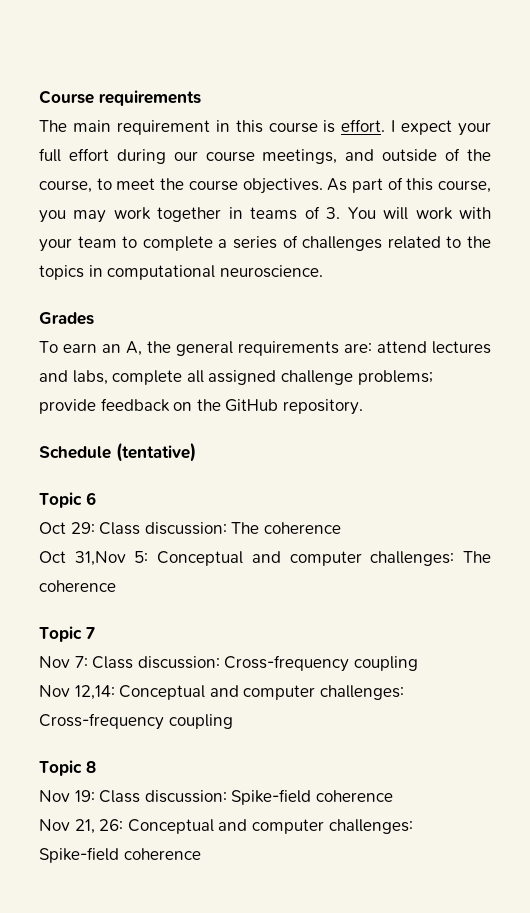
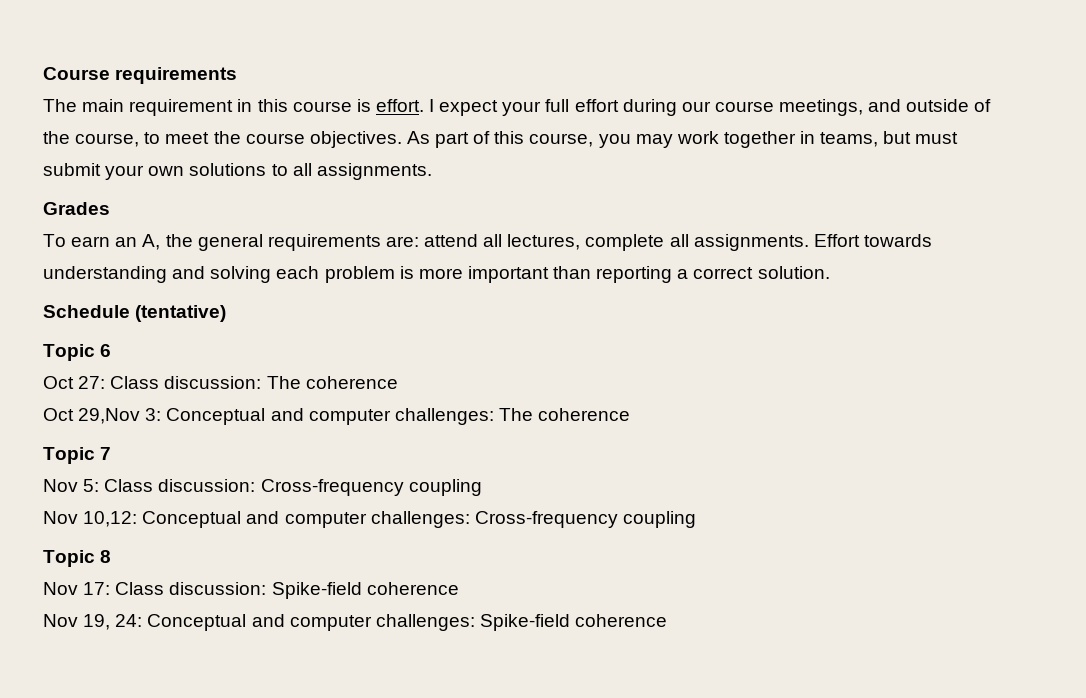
- As part of this course, you may work together in teams of 3. You will work with your team to complete a series of challenges related to the topics in computational neuroscience.
+ As part of this course, you may work together in teams, but must submit your own solutions to all assignments.
- To earn an A, the general requirements are: attend lectures and labs, complete all assigned challenge problems; provide feedback on the GitHub repository.
+ To earn an A, the general requirements are: attend all lectures, complete all assignments. Effort towards understanding and solving each problem is more important than reporting a correct solution.
- Oct 29: Class discussion: The coherence
+ Oct 27: Class discussion: The coherence
- Oct 31,Nov 5: Conceptual and computer challenges: The coherence
+ Oct 29,Nov 3: Conceptual and computer challenges: The coherence
- Nov 7: Class discussion: Cross-frequency coupling
+ Nov 5: Class discussion: Cross-frequency coupling
- Nov 12,14: Conceptual and computer challenges: Cross-frequency coupling
+ Nov 10,12: Conceptual and computer challenges: Cross-frequency coupling
- Nov 19: Class discussion: Spike-field coherence
+ Nov 17: Class discussion: Spike-field coherence
- Nov 21, 26: Conceptual and computer challenges: Spike-field coherence
+ Nov 19, 24: Conceptual and computer challenges: Spike-field coherence

